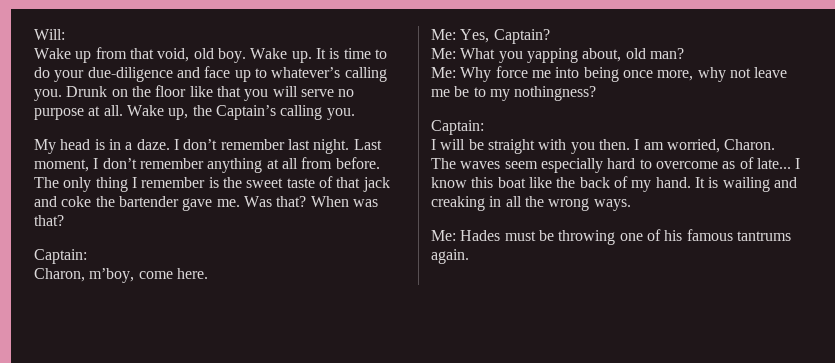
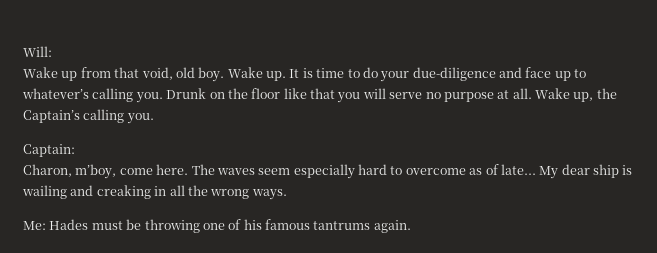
- My head is in a daze. I don’t remember last night. Last moment, I don’t remember anything at all from before. The only thing I remember is the sweet taste of that jack and coke the bartender gave me. Was that? When was that?
- Charon, m’boy, come here.
- Me: Yes, Captain?
- Me: What you yapping about, old man?
- Me: Why force me into being once more, why not leave me be to my nothingness?
- Captain:
- I will be straight with you then. I am worried, Charon. The waves seem especially hard to overcome as of late...
+ Charon, m’boy, come here. The waves seem especially hard to overcome as of late...
- I know this boat like the back of my hand. It is wailing and creaking in all the wrong ways.
+ My dear ship is wailing and creaking in all the wrong ways.

